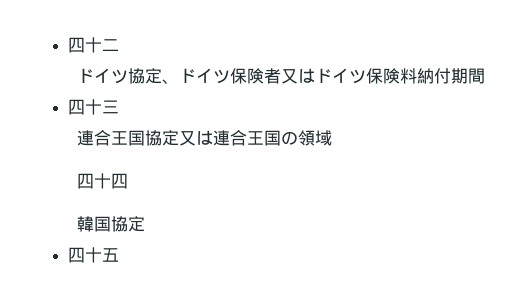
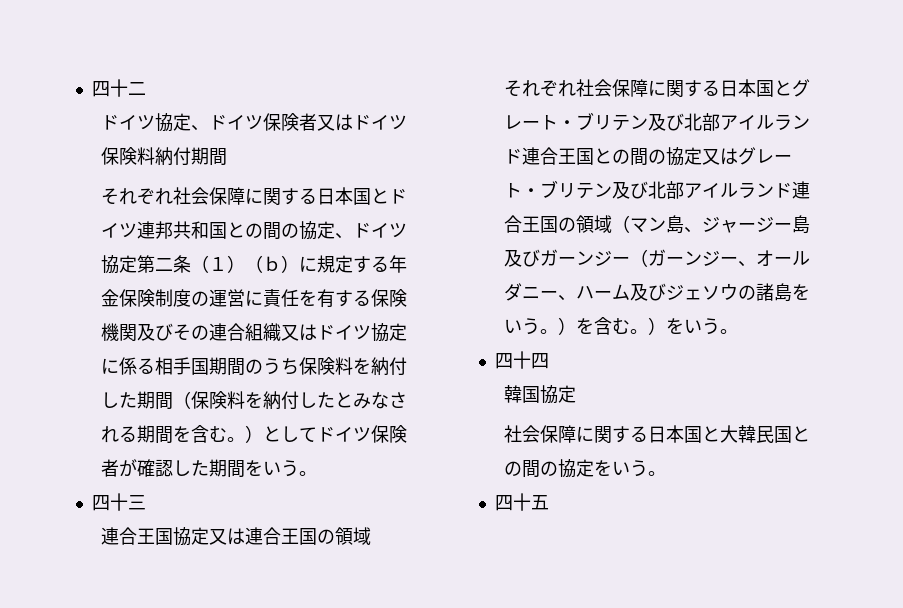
+ それぞれ社会保障に関する日本国とドイツ連邦共和国との間の協定、ドイツ協定第二条（１）（ｂ）に規定する年金保険制度の運営に責任を有する保険機関及びその連合組織又はドイツ協定に係る相手国期間のうち保険料を納付した期間（保険料を納付したとみなされる期間を含む。）としてドイツ保険者が確認した期間をいう。
+ それぞれ社会保障に関する日本国とグレート・ブリテン及び北部アイルランド連合王国との間の協定又はグレート・ブリテン及び北部アイルランド連合王国の領域（マン島、ジャージー島及びガーンジー（ガーンジー、オールダニー、ハーム及びジェソウの諸島をいう。）を含む。）をいう。
  四十四
  韓国協定
+ 社会保障に関する日本国と大韓民国との間の協定をいう。

